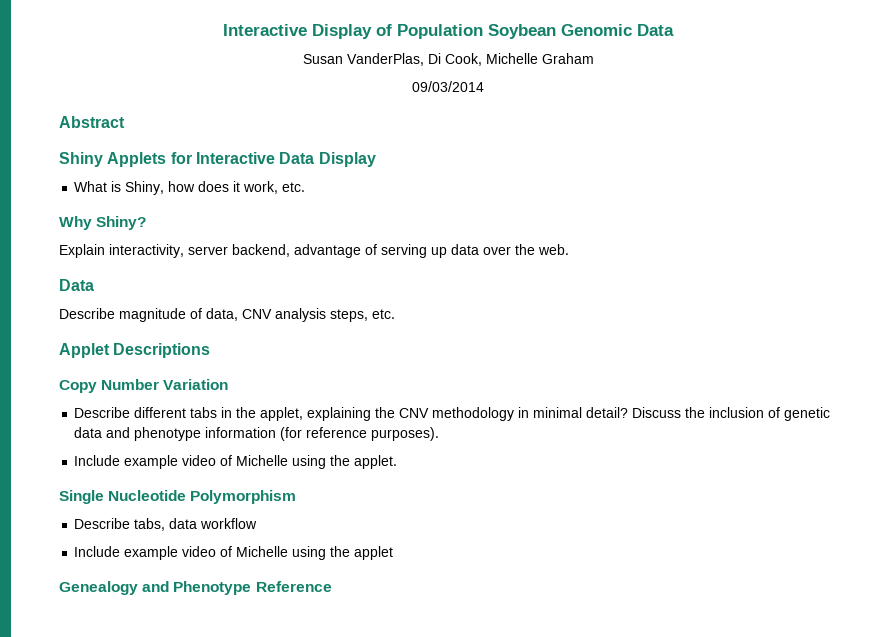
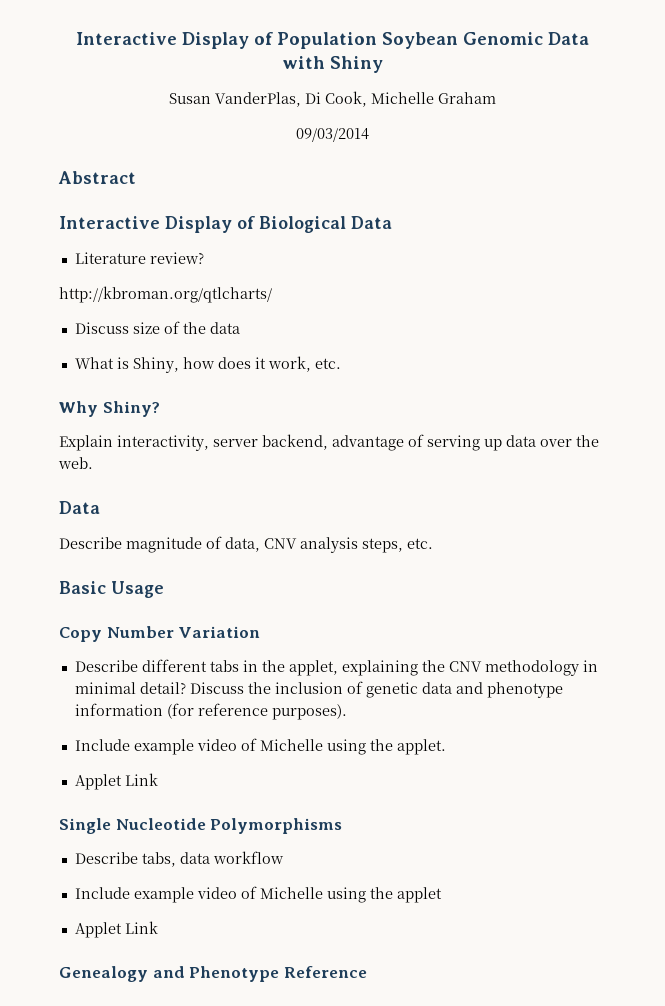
- Interactive Display of Population Soybean Genomic Data
+ Interactive Display of Population Soybean Genomic Data with Shiny
- Shiny Applets for Interactive Data Display
+ Interactive Display of Biological Data
+ Literature review?
+ http://kbroman.org/qtlcharts/
+ Discuss size of the data
- Applet Descriptions
+ Basic Usage
  Include example video of Michelle using the applet.
+ Applet Link
- Single Nucleotide Polymorphism
+ Single Nucleotide Polymorphisms
  Include example video of Michelle using the applet
+ Applet Link

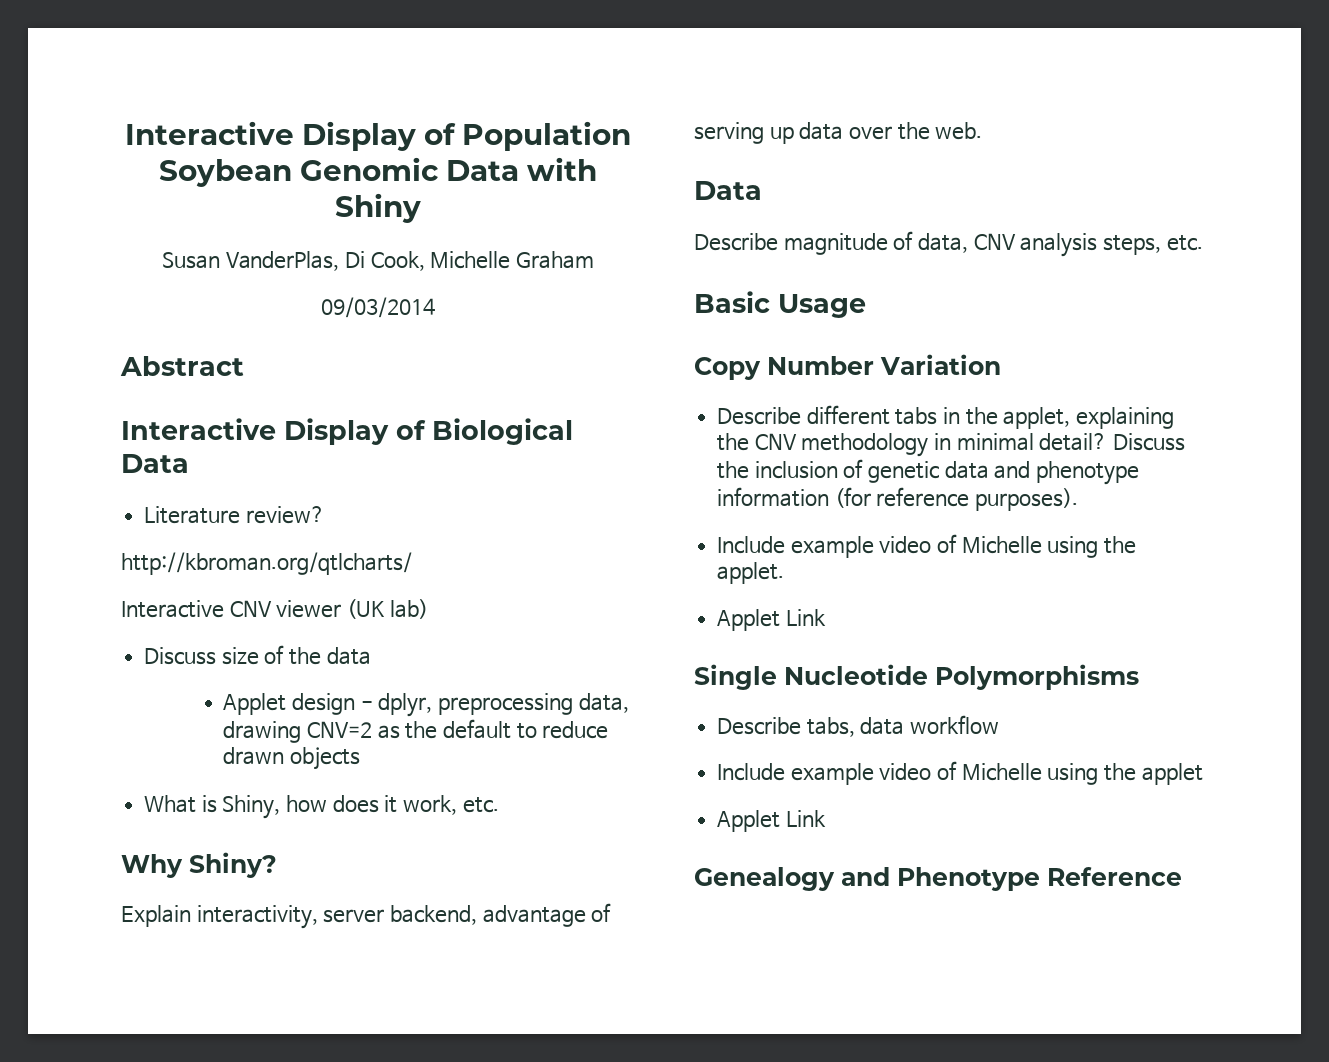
+ Interactive CNV viewer (UK lab)
+ Applet design - dplyr, preprocessing data, drawing CNV=2 as the default to reduce drawn objects

